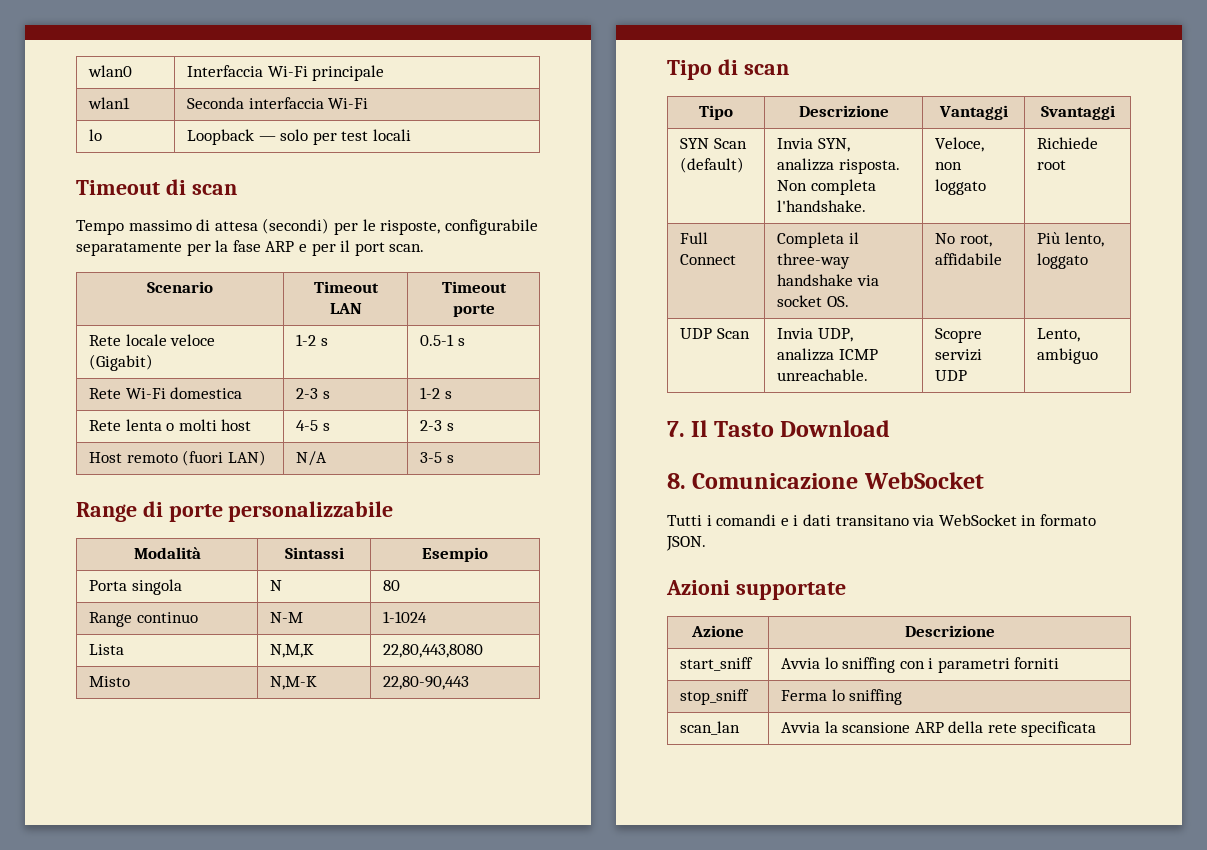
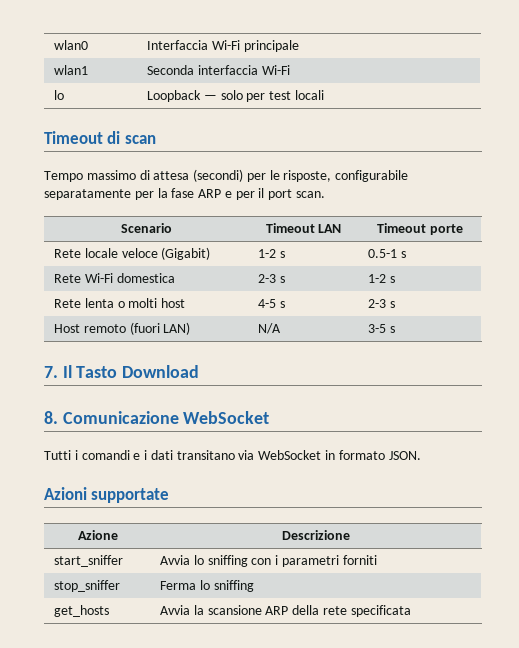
- Range di porte personalizzabile
- Modalità | Sintassi | Esempio
- Porta singola | N | 80
- Range continuo | N-M | 1-1024
- Lista | N,M,K | 22,80,443,8080
- Misto | N,M-K | 22,80-90,443
- Tipo di scan
- Tipo | Descrizione | Vantaggi | Svantaggi
- SYN Scan (default) | Invia SYN, analizza risposta. Non completa l'handshake. | Veloce, non loggato | Richiede root
- Full Connect | Completa il three-way handshake via socket OS. | No root, affidabile | Più lento, loggato
- UDP Scan | Invia UDP, analizza ICMP unreachable. | Scopre servizi UDP | Lento, ambiguo
- start_sniff | Avvia lo sniffing con i parametri forniti
+ start_sniffer | Avvia lo sniffing con i parametri forniti
- stop_sniff | Ferma lo sniffing
+ stop_sniffer | Ferma lo sniffing
- scan_lan | Avvia la scansione ARP della rete specificata
+ get_hosts | Avvia la scansione ARP della rete specificata

